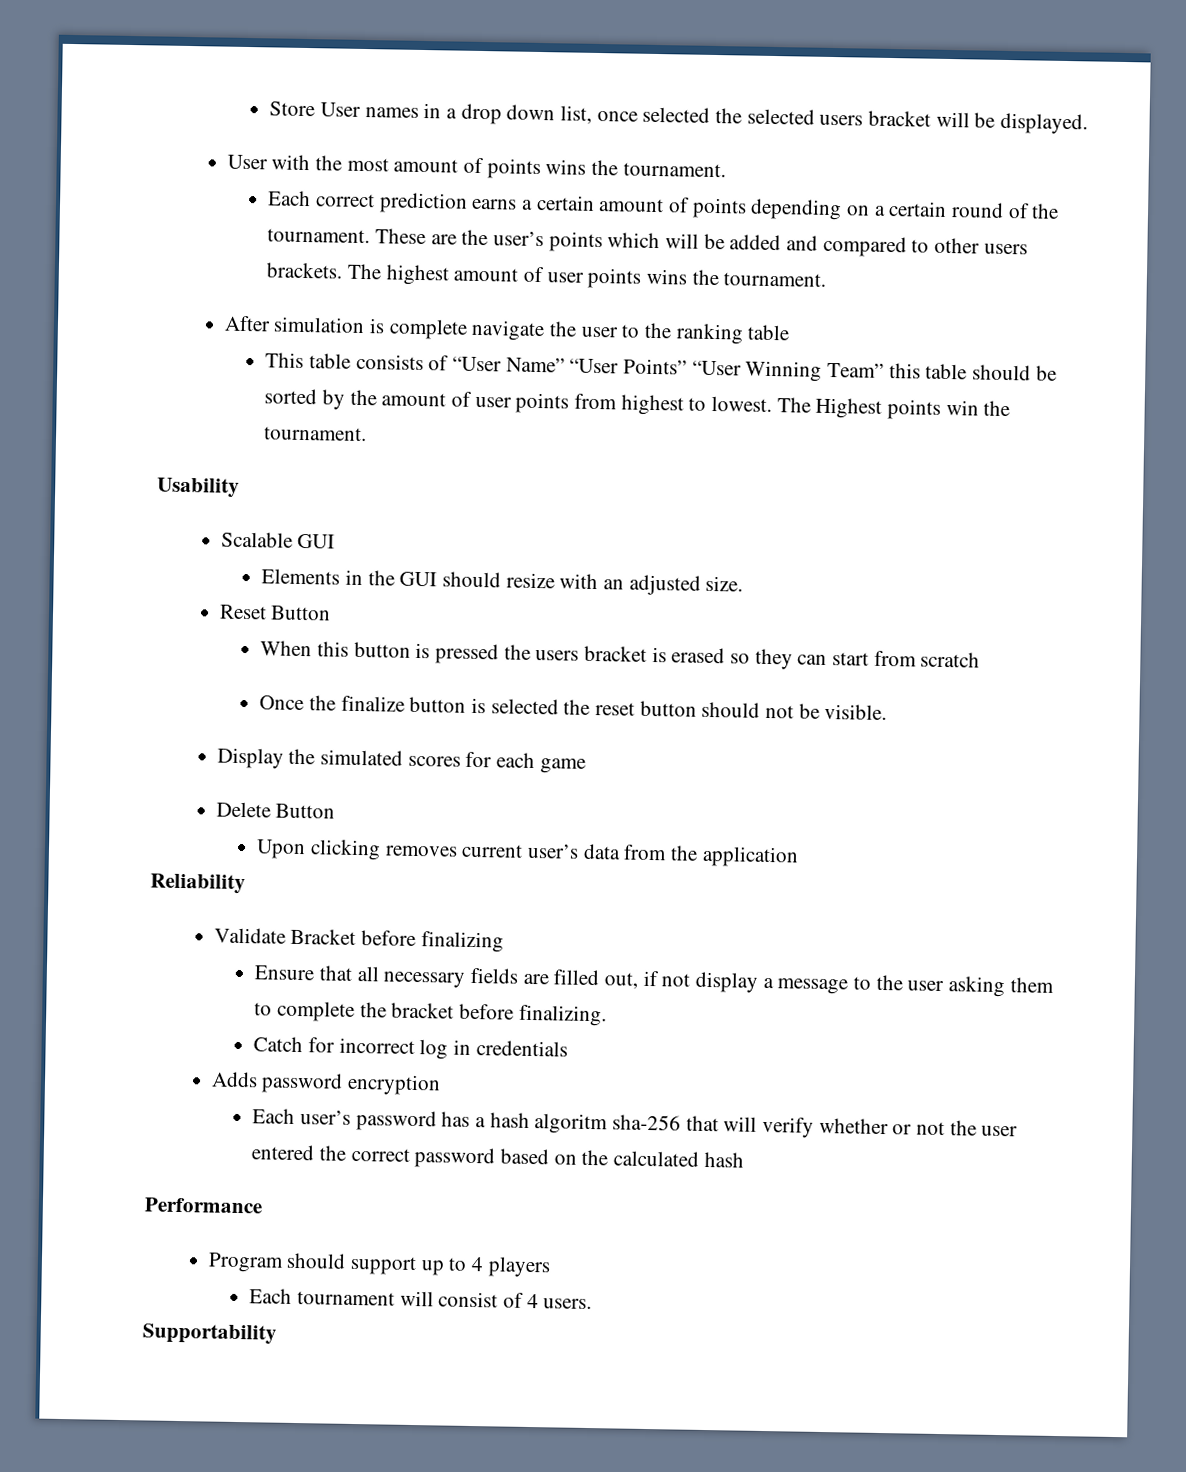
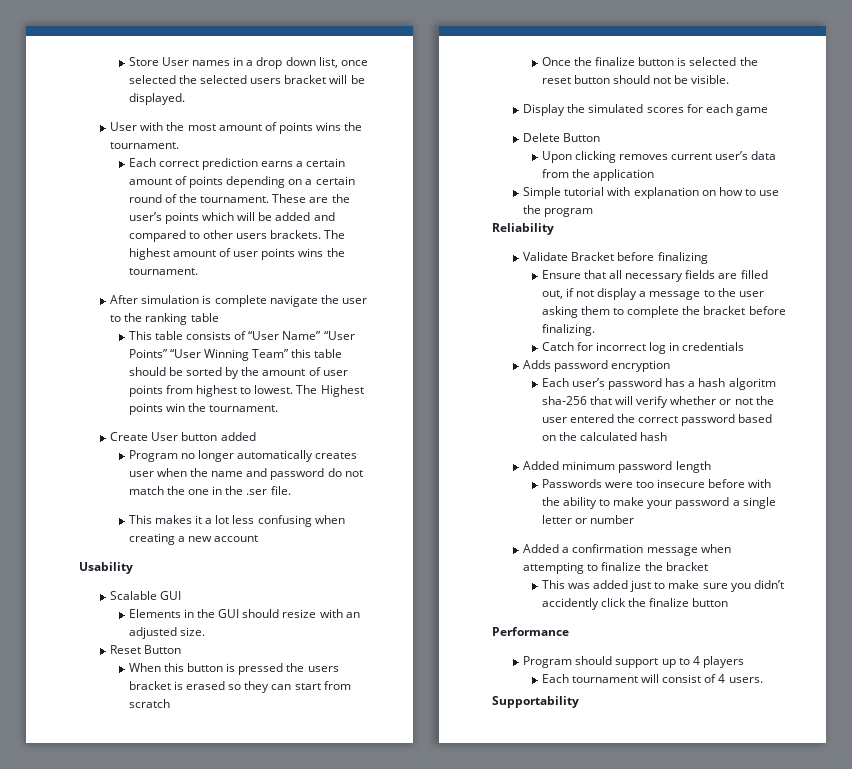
+ Create User button added
+ Program no longer automatically creates user when the name and password do not match the one in the .ser file.
+ This makes it a lot less confusing when creating a new account
+ Simple tutorial with explanation on how to use the program
+ Added minimum password length
+ Passwords were too insecure before with the ability to make your password a single letter or number
+ Added a confirmation message when attempting to finalize the bracket
+ This was added just to make sure you didn’t accidently click the finalize button

